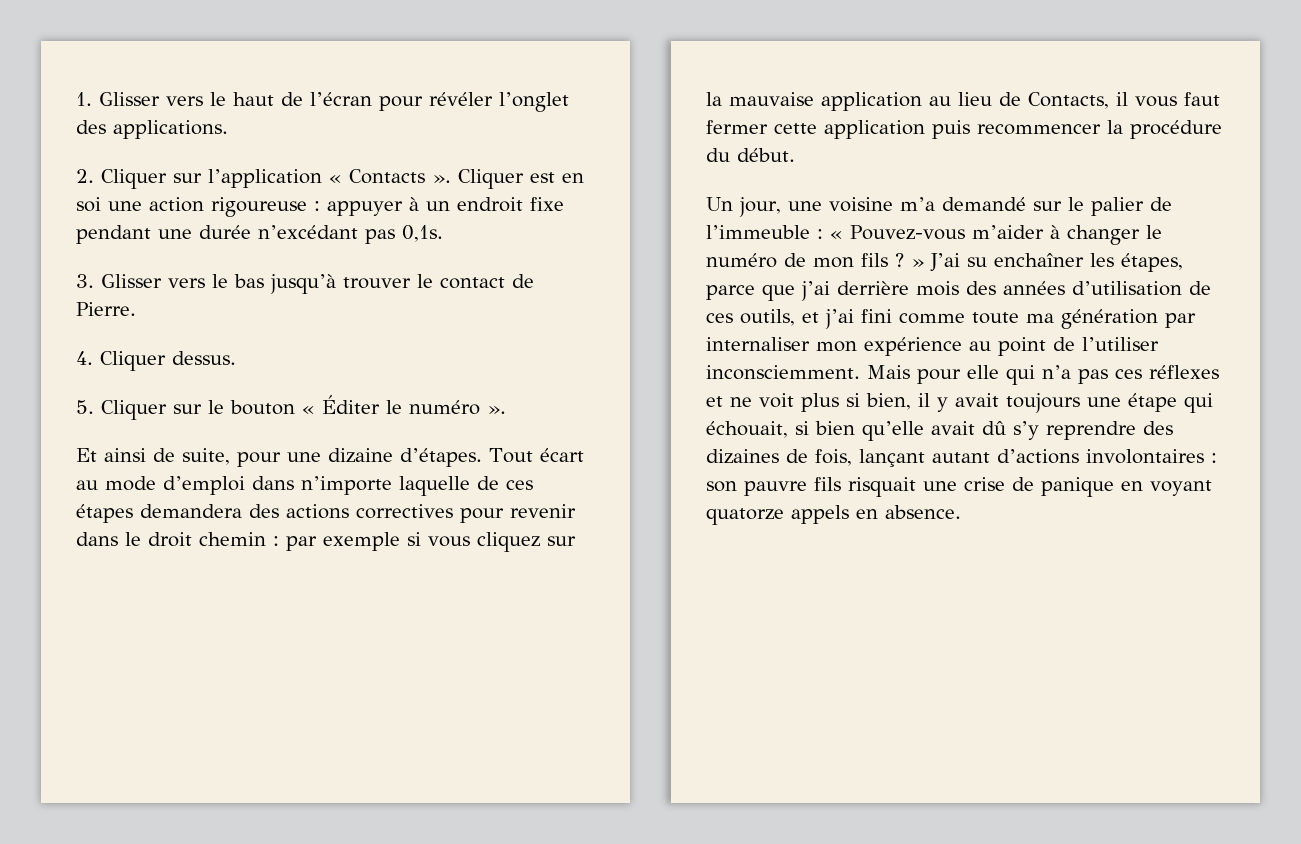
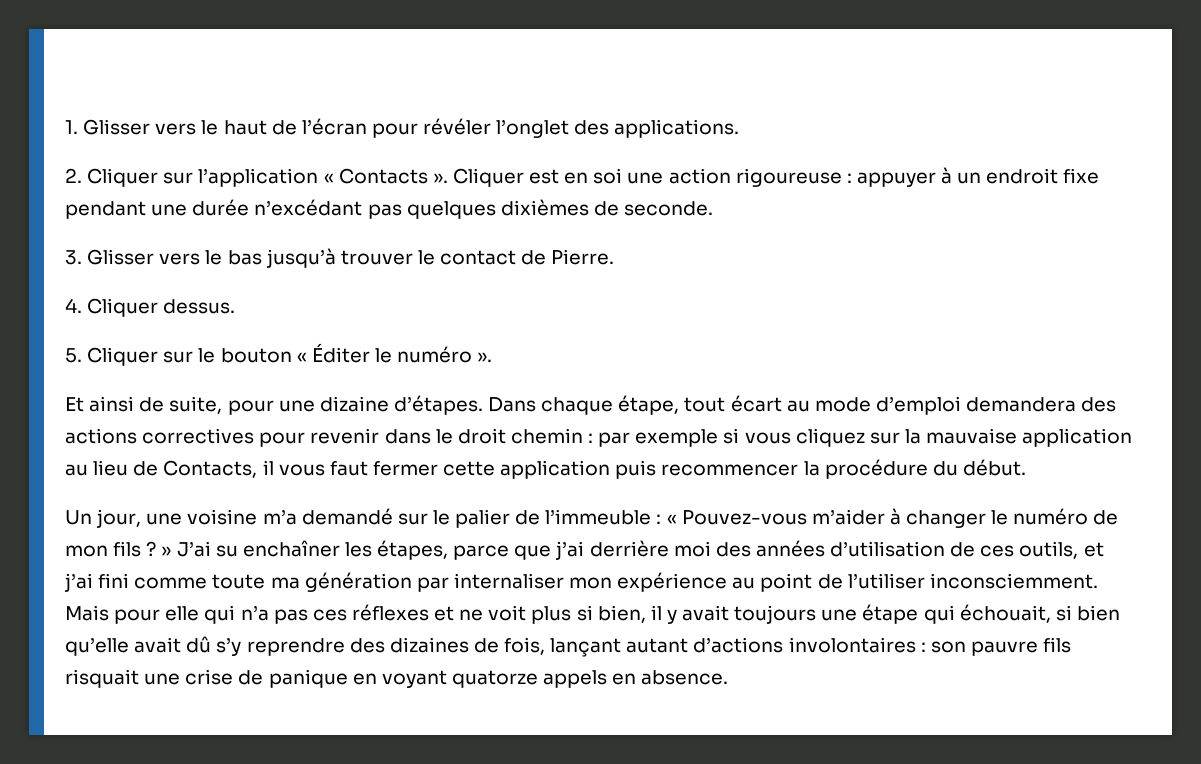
- Cliquer est en soi une action rigoureuse : appuyer à un endroit fixe pendant une durée n’excédant pas 0,1s.
+ Cliquer est en soi une action rigoureuse : appuyer à un endroit fixe pendant une durée n’excédant pas quelques dixièmes de seconde.
- Tout écart au mode d’emploi dans n’importe laquelle de ces étapes demandera des actions correctives pour revenir dans le droit chemin : par exemple si vous cliquez sur la mauvaise application au lieu de Contacts, il vous faut fermer cette application puis recommencer la procédure du début.
+ Dans chaque étape, tout écart au mode d’emploi demandera des actions correctives pour revenir dans le droit chemin : par exemple si vous cliquez sur la mauvaise application au lieu de Contacts, il vous faut fermer cette application puis recommencer la procédure du début.
- Un jour, une voisine m’a demandé sur le palier de l’immeuble : « Pouvez-vous m’aider à changer le numéro de mon fils ? » J’ai su enchaîner les étapes, parce que j’ai derrière mois des années d’utilisation de ces outils, et j’ai fini comme toute ma génération par internaliser mon expérience au point de l’utiliser inconsciemment.
+ Un jour, une voisine m’a demandé sur le palier de l’immeuble : « Pouvez-vous m’aider à changer le numéro de mon fils ? » J’ai su enchaîner les étapes, parce que j’ai derrière moi des années d’utilisation de ces outils, et j’ai fini comme toute ma génération par internaliser mon expérience au point de l’utiliser inconsciemment.

